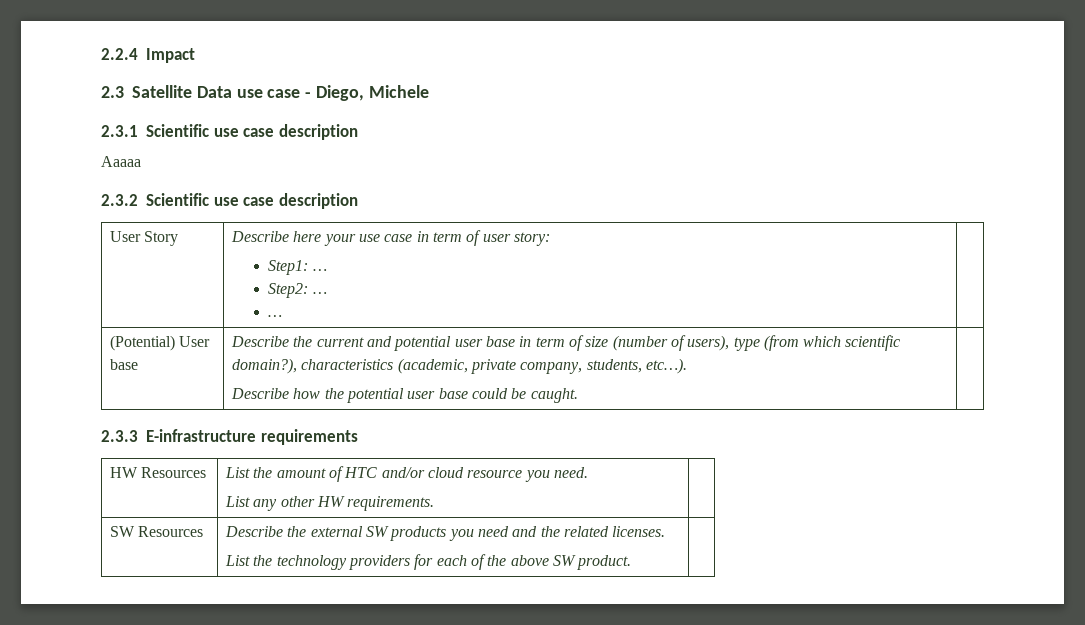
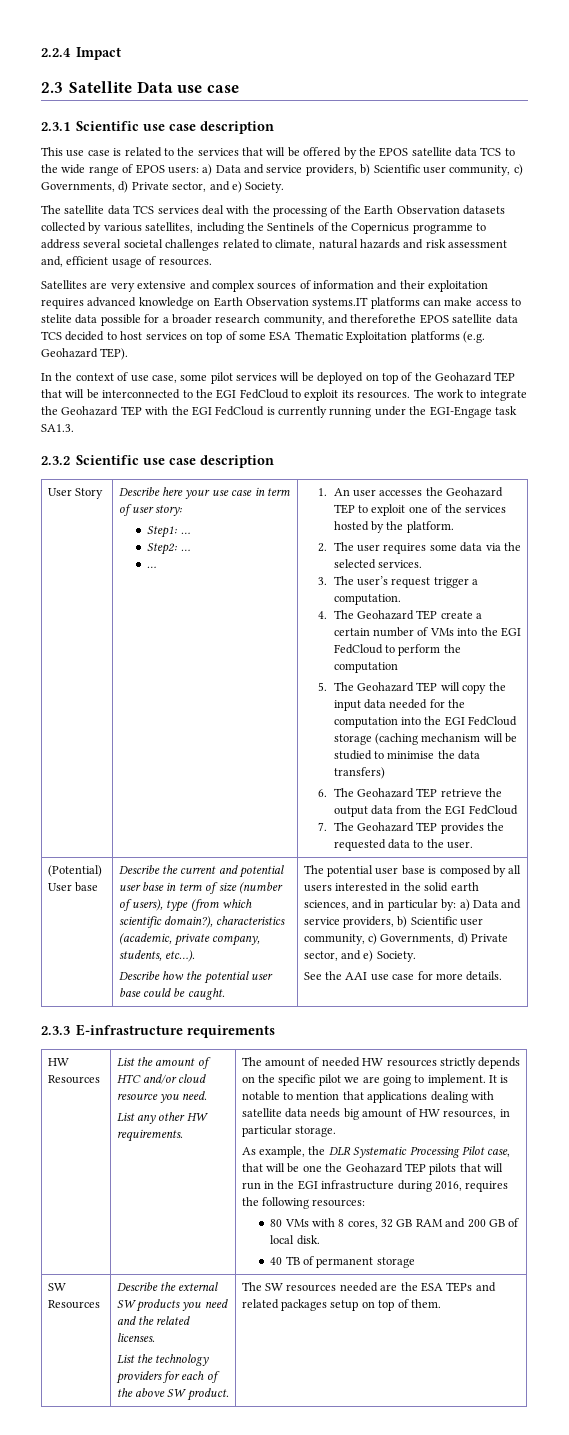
- 2.3 Satellite Data use case - Diego, Michele
+ 2.3 Satellite Data use case
- Aaaaa
+ This use case is related to the services that will be offered by the EPOS satellite data TCS to the wide range of EPOS users: a) Data and service providers, b) Scientific user community, c) Governments, d) Private sector, and e) Society.
+ The satellite data TCS services deal with the processing of the Earth Observation datasets collected by various satellites, including the Sentinels of the Copernicus programme to address several societal challenges related to climate, natural hazards and risk assessment and, efficient usage of resources.
+ Satellites are very extensive and complex sources of information and their exploitation requires advanced knowledge on Earth Observation systems.IT platforms can make access to stelite data possible for a broader research community, and thereforethe EPOS satellite data TCS decided to host services on top of some ESA Thematic Exploitation platforms (e.g. Geohazard TEP).
+ In the context of use case, some pilot services will be deployed on top of the Geohazard TEP that will be interconnected to the EGI FedCloud to exploit its resources. The work to integrate the Geohazard TEP with the EGI FedCloud is currently running under the EGI-Engage task SA1.3.
+ 1. An user accesses the Geohazard TEP to exploit one of the services hosted by the platform.
+ 2. The user requires some data via the selected services.
+ 3. The user’s request trigger a computation.
+ 4. The Geohazard TEP create a certain number of VMs into the EGI FedCloud to perform the computation
+ 5. The Geohazard TEP will copy the input data needed for the computation into the EGI FedCloud storage (caching mechanism will be studied to minimise the data transfers)
+ 6. The Geohazard TEP retrieve the output data from the EGI FedCloud
+ 7. The Geohazard TEP provides the requested data to the user.
+ The potential user base is composed by all users interested in the solid earth sciences, and in particular by: a) Data and service providers, b) Scientific user community, c) Governments, d) Private sector, and e) Society.
+ See the AAI use case for more details.
+ The amount of needed HW resources strictly depends on the specific pilot we are going to implement. It is notable to mention that applications dealing with satellite data needs big amount of HW resources, in particular storage.
+ As example, the DLR Systematic Processing Pilot case, that will be one the Geohazard TEP pilots that will run in the EGI infrastructure during 2016, requires the following resources:
+ 80 VMs with 8 cores, 32 GB RAM and 200 GB of local disk.
+ 40 TB of permanent storage
  SW Resources | Describe the external SW products you need and the related licenses.
- List the technology providers for each of the above SW product. |
+ List the technology providers for each of the above SW product. | The SW resources needed are the ESA TEPs and related packages setup on top of them.

